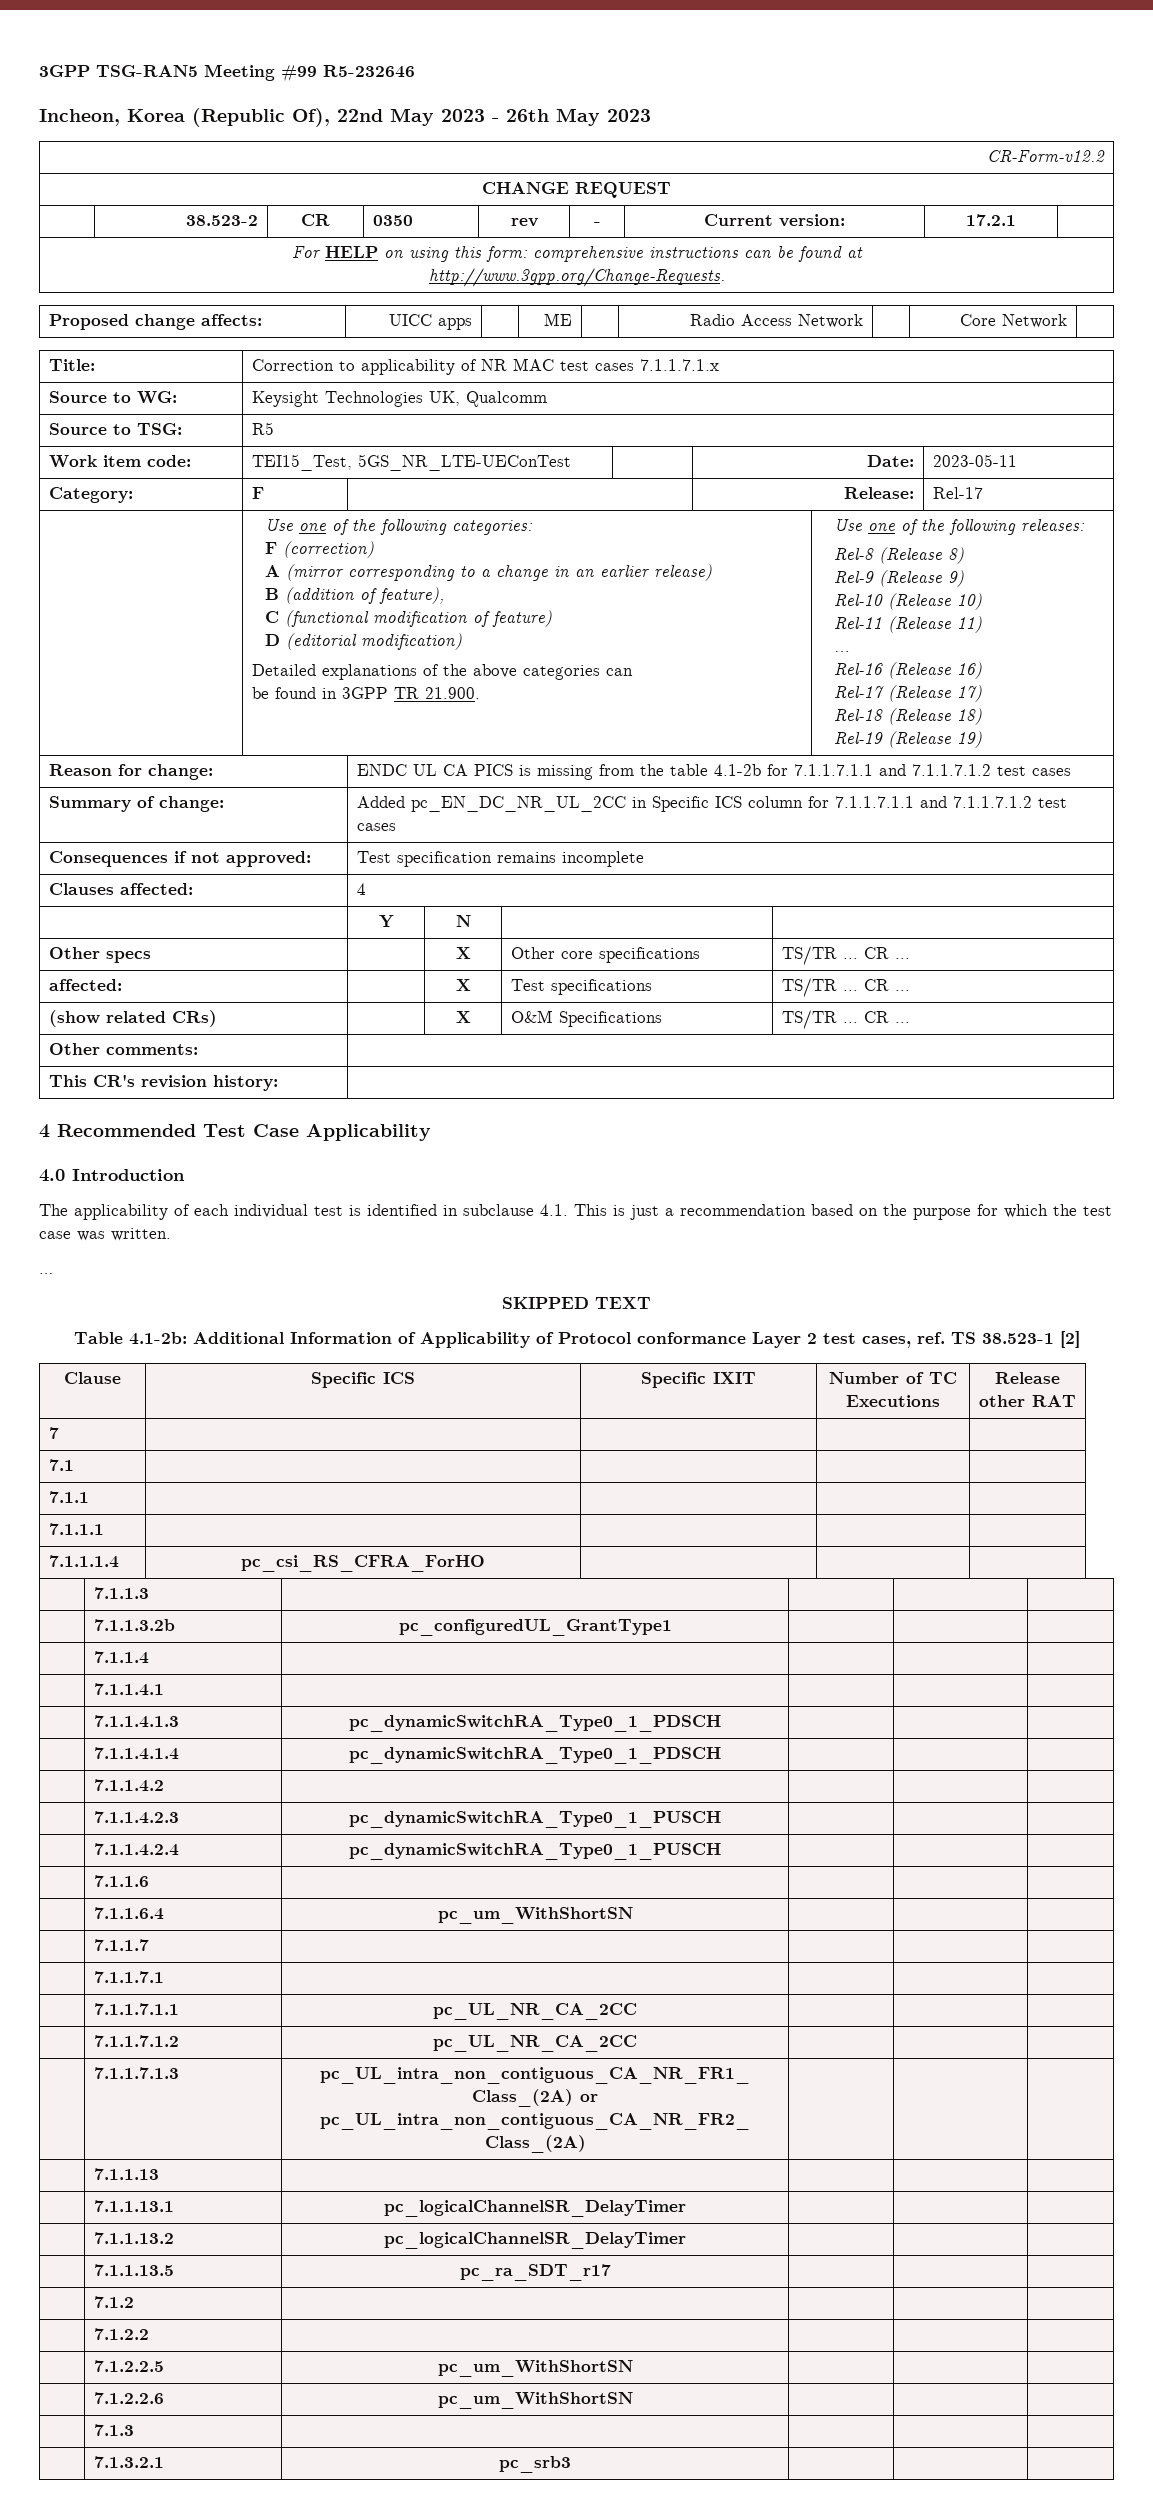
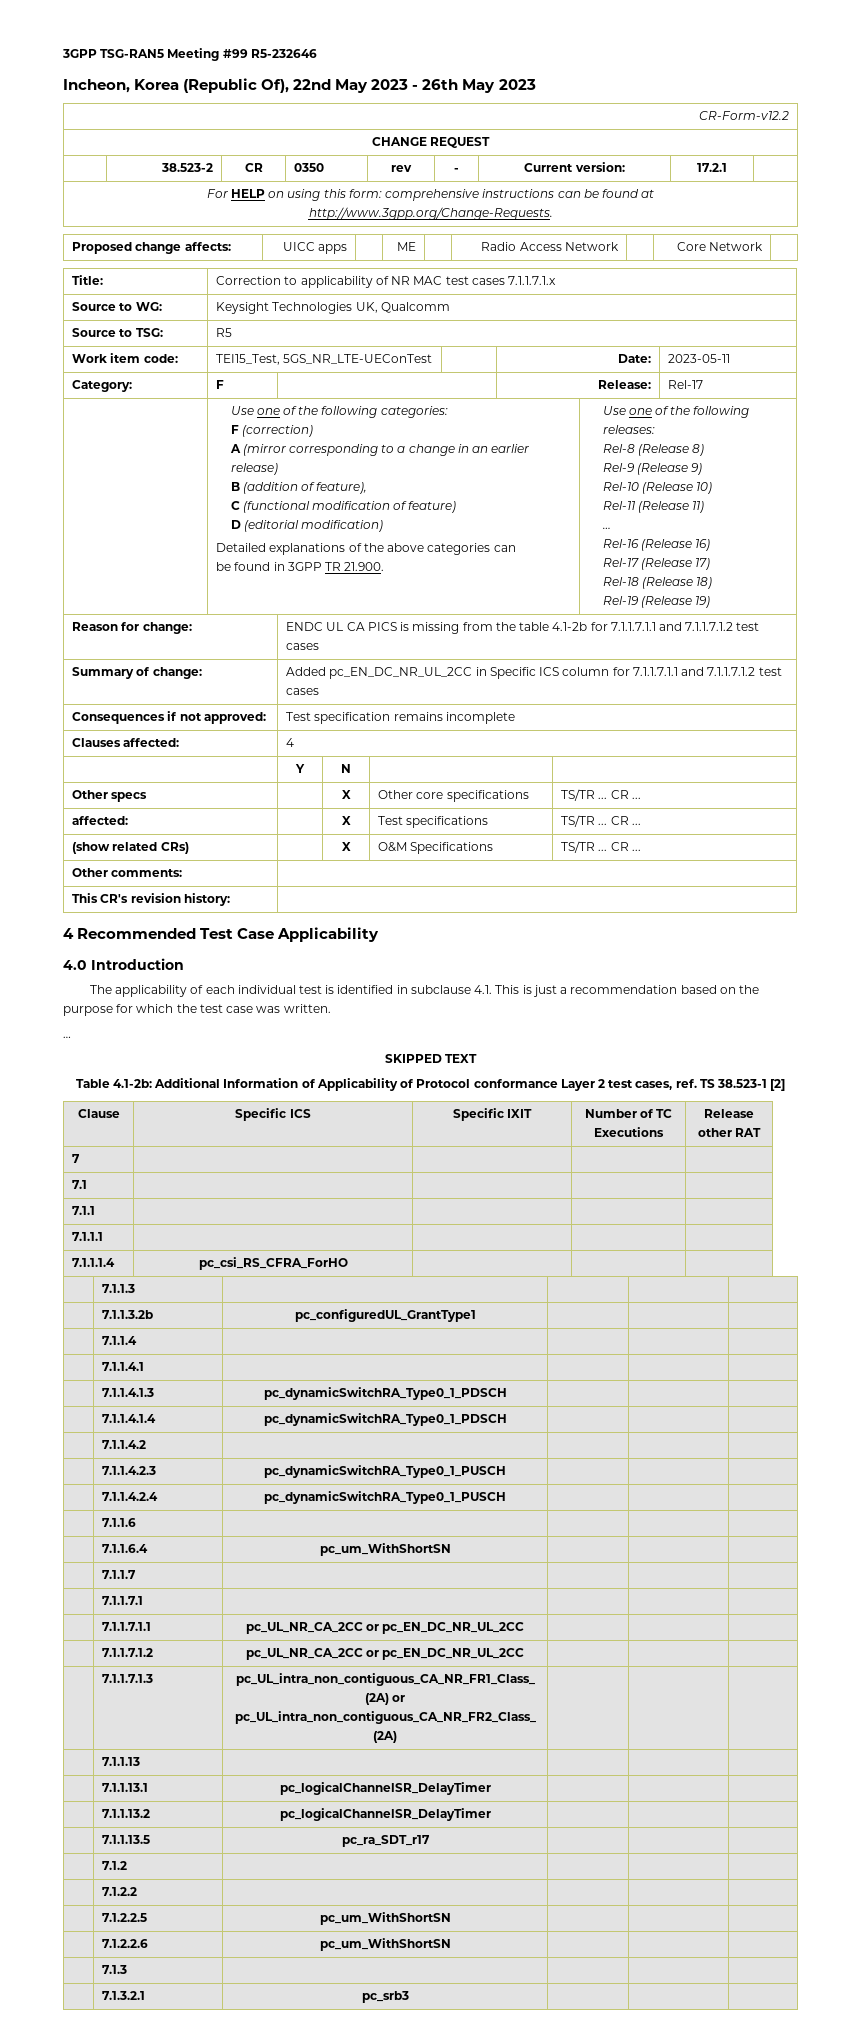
- | 7.1.1.7.1.1 | pc_UL_NR_CA_2CC | | |
+ | 7.1.1.7.1.1 | pc_UL_NR_CA_2CC or pc_EN_DC_NR_UL_2CC | | |
- | 7.1.1.7.1.2 | pc_UL_NR_CA_2CC | | |
+ | 7.1.1.7.1.2 | pc_UL_NR_CA_2CC or pc_EN_DC_NR_UL_2CC | | |

